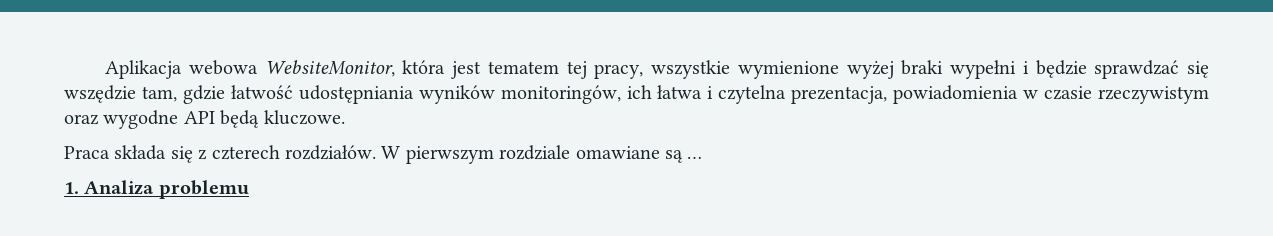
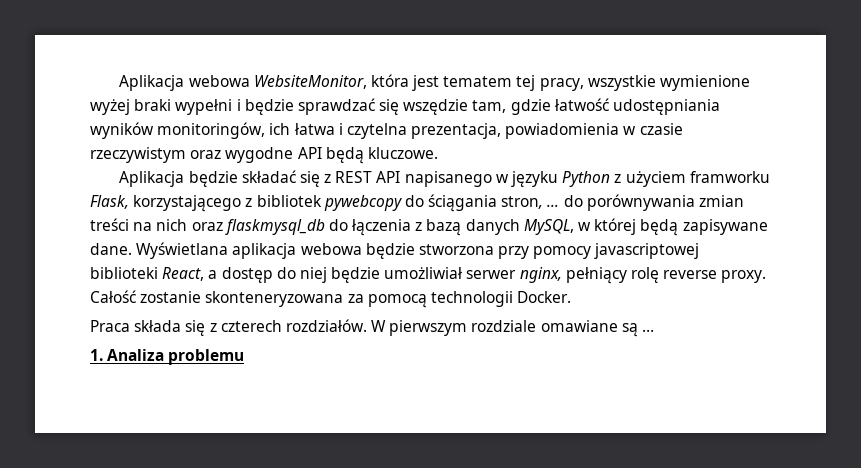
+ Aplikacja będzie składać się z REST API napisanego w języku Python z użyciem framworku Flask, korzystającego z bibliotek pywebcopy do ściągania stron, … do porównywania zmian treści na nich oraz flaskmysql_db do łączenia z bazą danych MySQL, w której będą zapisywane dane. Wyświetlana aplikacja webowa będzie stworzona przy pomocy javascriptowej biblioteki React, a dostęp do niej będzie umożliwiał serwer nginx, pełniący rolę reverse proxy. Całość zostanie skonteneryzowana za pomocą technologii Docker.

